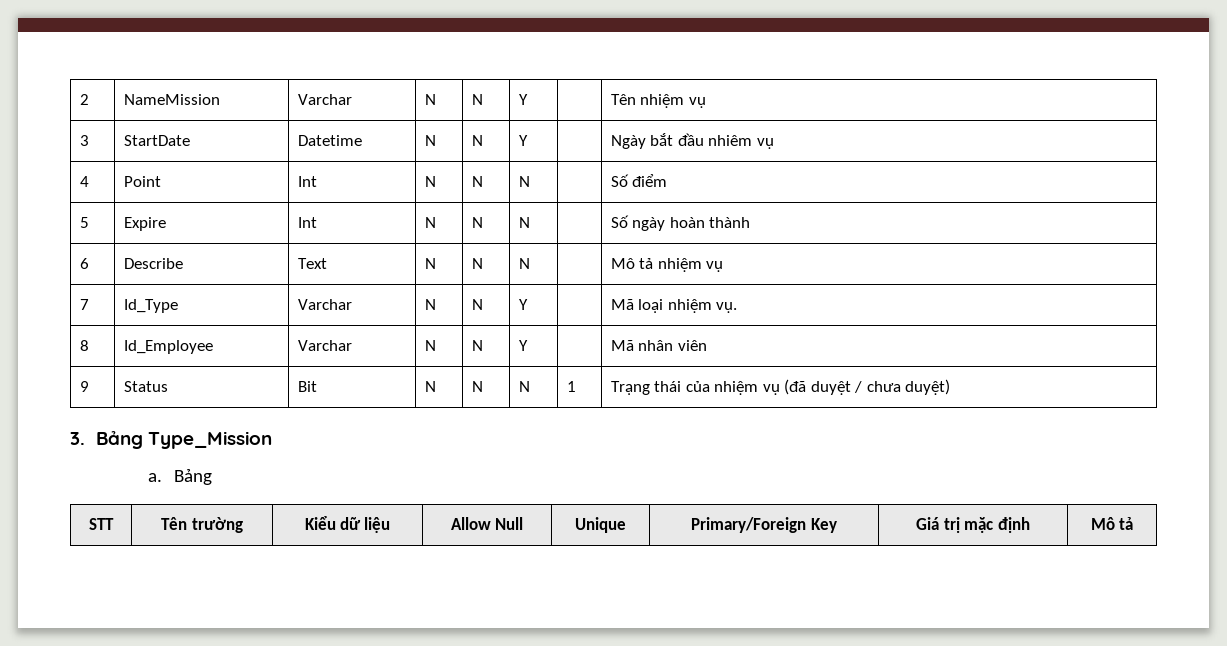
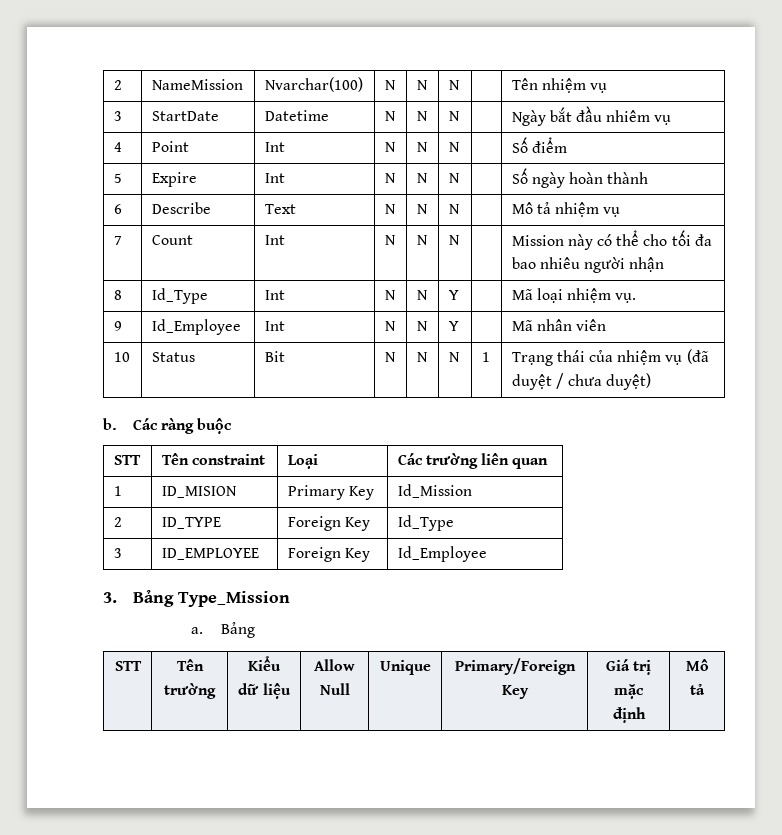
- 2 | NameMission | Varchar | N | N | Y | | Tên nhiệm vụ
+ 2 | NameMission | Nvarchar(100) | N | N | N | | Tên nhiệm vụ
- 3 | StartDate | Datetime | N | N | Y | | Ngày bắt đầu nhiêm vụ
+ 3 | StartDate | Datetime | N | N | N | | Ngày bắt đầu nhiêm vụ
- 7 | Id_Type | Varchar | N | N | Y | | Mã loại nhiệm vụ.
+ 7 | Count | Int | N | N | N | | Mission này có thể cho tối đa bao nhiêu người nhận
+ 8 | Id_Type | Int | N | N | Y | | Mã loại nhiệm vụ.
- 8 | Id_Employee | Varchar | N | N | Y | | Mã nhân viên
+ 9 | Id_Employee | Int | N | N | Y | | Mã nhân viên
- 9 | Status | Bit | N | N | N | 1 | Trạng thái của nhiệm vụ (đã duyệt / chưa duyệt)
+ 10 | Status | Bit | N | N | N | 1 | Trạng thái của nhiệm vụ (đã duyệt / chưa duyệt)
+ b. Các ràng buộc
+ STT | Tên constraint | Loại | Các trường liên quan
+ 1 | ID_MISION | Primary Key | Id_Mission
+ 2 | ID_TYPE | Foreign Key | Id_Type
+ 3 | ID_EMPLOYEE | Foreign Key | Id_Employee

